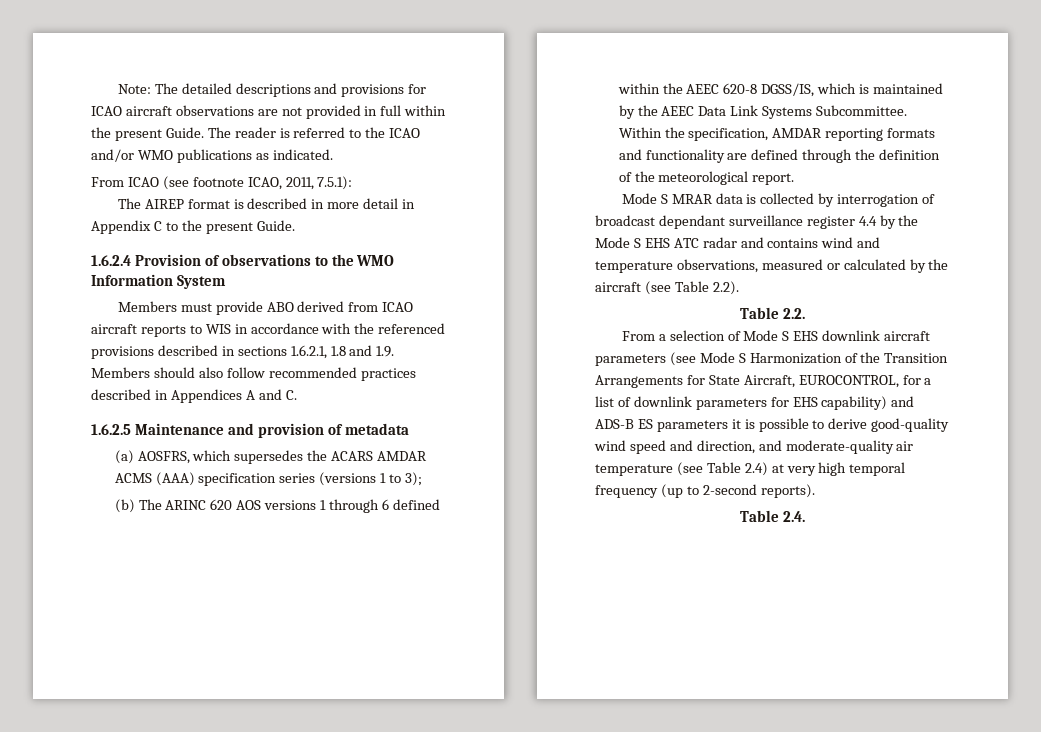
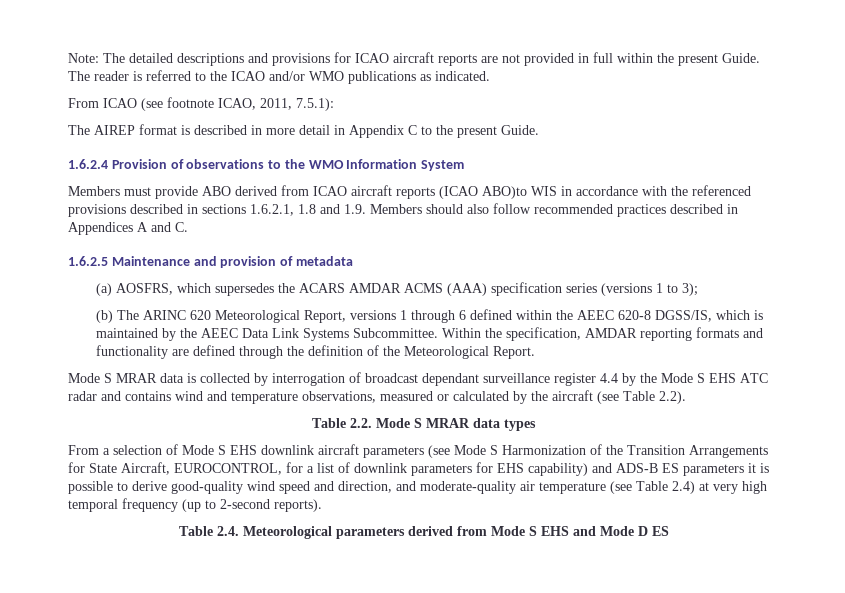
- Note: The detailed descriptions and provisions for ICAO aircraft observations are not provided in full within the present Guide.
+ Note: The detailed descriptions and provisions for ICAO aircraft reports are not provided in full within the present Guide.
- Members must provide ABO derived from ICAO aircraft reports to WIS in accordance with the referenced provisions described in sections 1.6.2.1, 1.8 and 1.9. Members should also follow recommended practices described in Appendices A and C.
+ Members must provide ABO derived from ICAO aircraft reports (ICAO ABO)to WIS in accordance with the referenced provisions described in sections 1.6.2.1, 1.8 and 1.9. Members should also follow recommended practices described in Appendices A and C.
- (b) The ARINC 620 AOS versions 1 through 6 defined within the AEEC 620-8 DGSS/IS, which is maintained by the AEEC Data Link Systems Subcommittee.
+ (b) The ARINC 620 Meteorological Report, versions 1 through 6 defined within the AEEC 620-8 DGSS/IS, which is maintained by the AEEC Data Link Systems Subcommittee.
- Within the specification, AMDAR reporting formats and functionality are defined through the definition of the meteorological report.
+ Within the specification, AMDAR reporting formats and functionality are defined through the definition of the Meteorological Report.
- Table 2.2.
+ Table 2.2. Mode S MRAR data types
- Table 2.4.
+ Table 2.4. Meteorological parameters derived from Mode S EHS and Mode D ES

